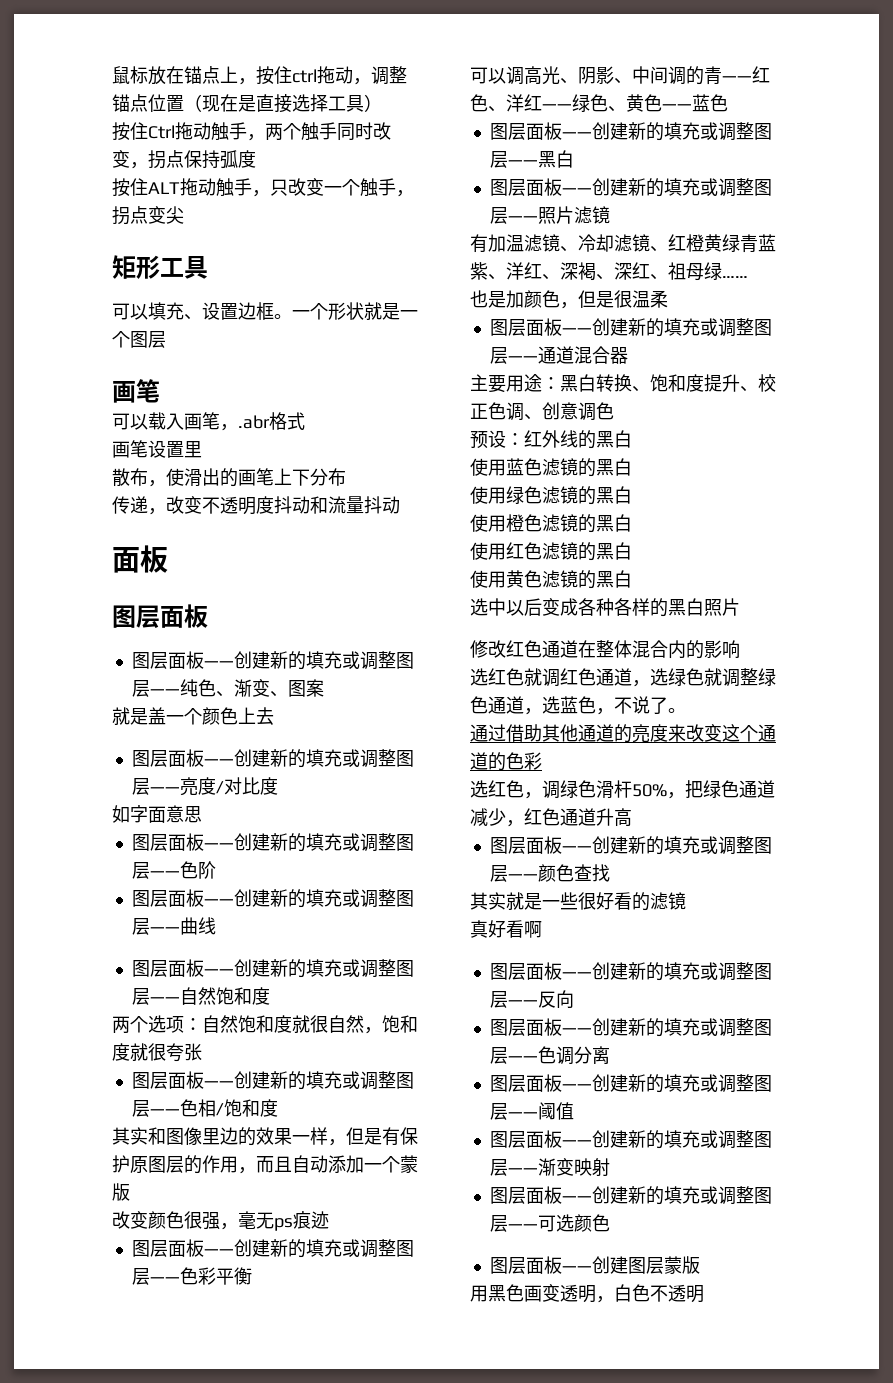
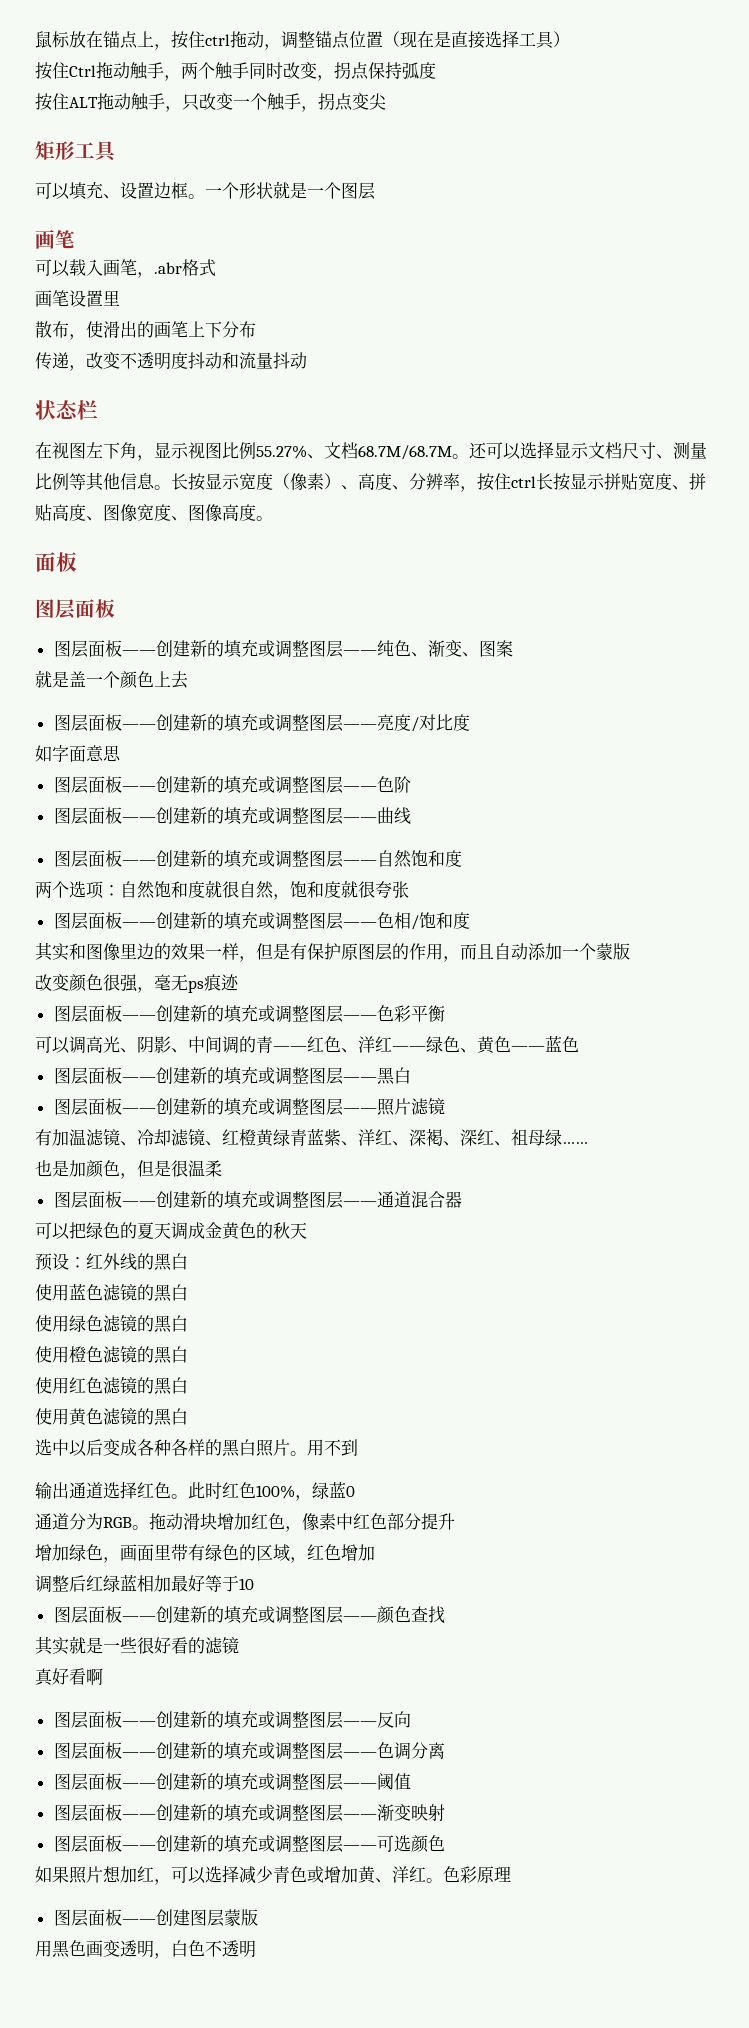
+ 状态栏
+ 在视图左下角，显示视图比例55.27%、文档68.7M/68.7M。还可以选择显示文档尺寸、测量比例等其他信息。长按显示宽度（像素）、高度、分辨率，按住ctrl长按显示拼贴宽度、拼贴高度、图像宽度、图像高度。
- 主要用途：黑白转换、饱和度提升、校正色调、创意调色
+ 可以把绿色的夏天调成金黄色的秋天
- 选中以后变成各种各样的黑白照片
- 修改红色通道在整体混合内的影响
- 选红色就调红色通道，选绿色就调整绿色通道，选蓝色，不说了。
- 通过借助其他通道的亮度来改变这个通道的色彩
- 选红色，调绿色滑杆50%，把绿色通道减少，红色通道升高
+ 选中以后变成各种各样的黑白照片。用不到
+ 输出通道选择红色。此时红色100%，绿蓝0
+ 通道分为RGB。拖动滑块增加红色，像素中红色部分提升
+ 增加绿色，画面里带有绿色的区域，红色增加
+ 调整后红绿蓝相加最好等于10
+ 如果照片想加红，可以选择减少青色或增加黄、洋红。色彩原理

